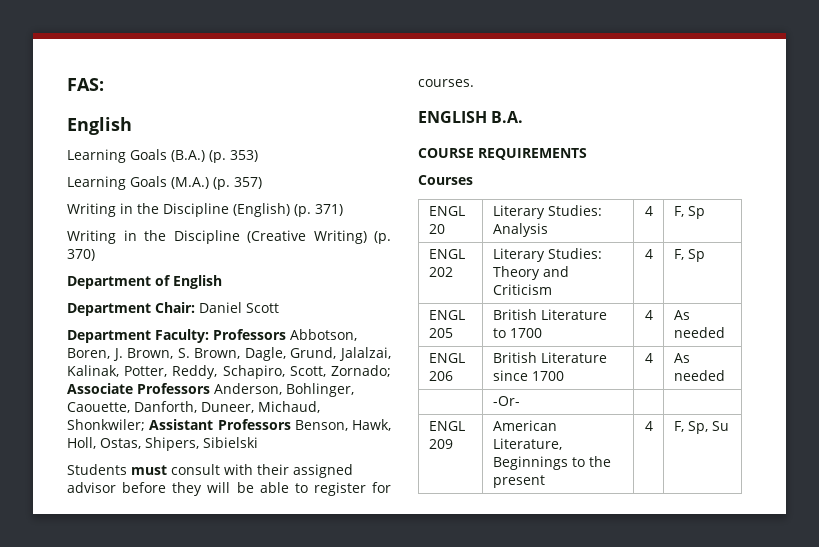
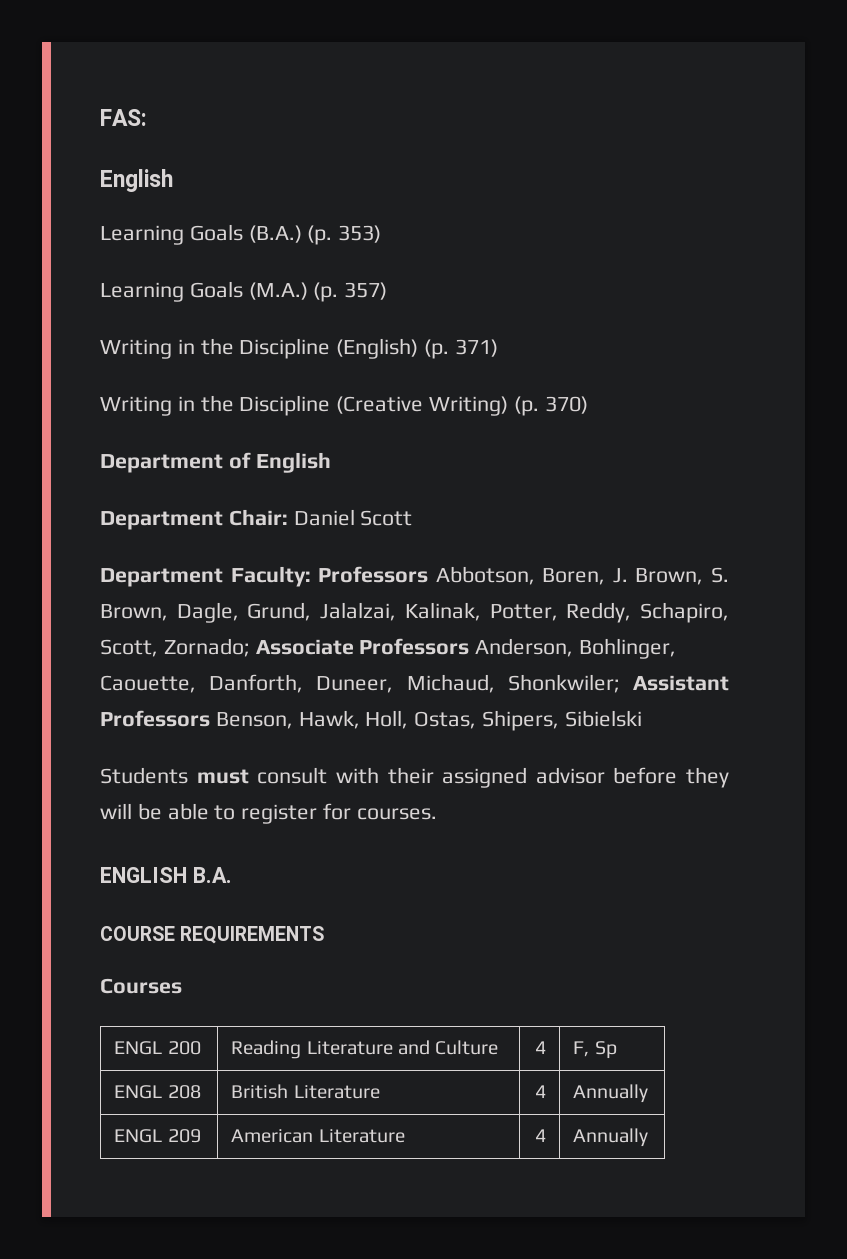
- ENGL 20 | Literary Studies: Analysis | 4 | F, Sp
- ENGL 202 | Literary Studies: Theory and Criticism | 4 | F, Sp
- ENGL 205 | British Literature to 1700 | 4 | As needed
- ENGL 206 | British Literature since 1700 | 4 | As needed
- | -Or- | |
- ENGL 209 | American Literature, Beginnings to the present | 4 | F, Sp, Su
+ ENGL 200 | Reading Literature and Culture | 4 | F, Sp
+ ENGL 208 | British Literature | 4 | Annually
+ ENGL 209 | American Literature | 4 | Annually

